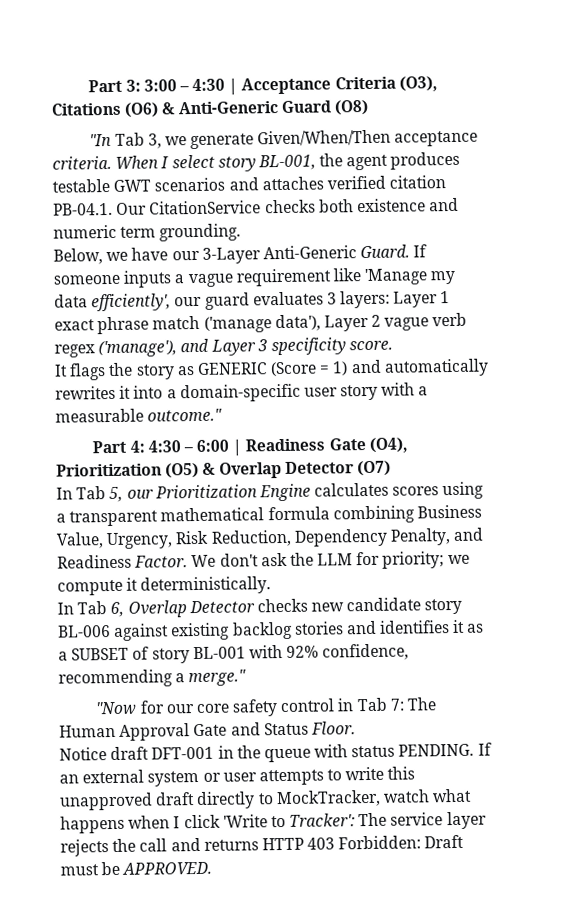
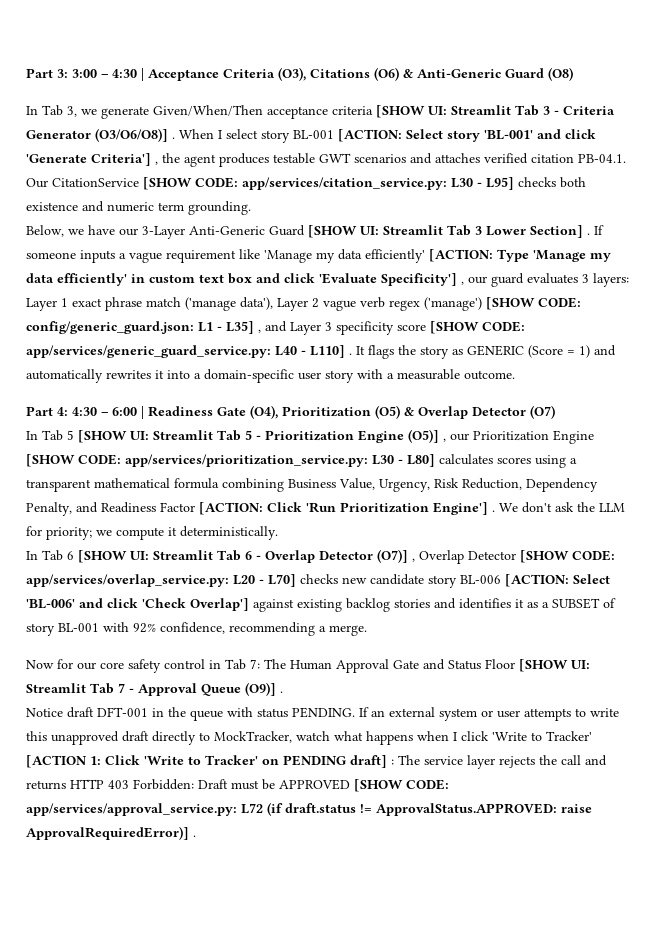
- "In Tab 3, we generate Given/When/Then acceptance criteria. When I select story BL-001, the agent produces testable GWT scenarios and attaches verified citation PB-04.1. Our CitationService checks both existence and numeric term grounding.
+ In Tab 3, we generate Given/When/Then acceptance criteria [SHOW UI: Streamlit Tab 3 - Criteria Generator (O3/O6/O8)] . When I select story BL-001 [ACTION: Select story 'BL-001' and click 'Generate Criteria'] , the agent produces testable GWT scenarios and attaches verified citation PB-04.1. Our CitationService [SHOW CODE: app/services/citation_service.py: L30 - L95] checks both existence and numeric term grounding.
- Below, we have our 3-Layer Anti-Generic Guard.
+ Below, we have our 3-Layer Anti-Generic Guard [SHOW UI: Streamlit Tab 3 Lower Section] .
- If someone inputs a vague requirement like 'Manage my data efficiently', our guard evaluates 3 layers: Layer 1 exact phrase match ('manage data'), Layer 2 vague verb regex ('manage'), and Layer 3 specificity score.
- It flags the story as GENERIC (Score = 1) and automatically rewrites it into a domain-specific user story with a measurable outcome."
+ If someone inputs a vague requirement like 'Manage my data efficiently' [ACTION: Type 'Manage my data efficiently' in custom text box and click 'Evaluate Specificity'] , our guard evaluates 3 layers: Layer 1 exact phrase match ('manage data'), Layer 2 vague verb regex ('manage') [SHOW CODE: config/generic_guard.json: L1 - L35] , and Layer 3 specificity score [SHOW CODE: app/services/generic_guard_service.py: L40 - L110] . It flags the story as GENERIC (Score = 1) and automatically rewrites it into a domain-specific user story with a measurable outcome.
- In Tab 5, our Prioritization Engine calculates scores using a transparent mathematical formula combining Business Value, Urgency, Risk Reduction, Dependency Penalty, and Readiness Factor.
+ In Tab 5 [SHOW UI: Streamlit Tab 5 - Prioritization Engine (O5)] , our Prioritization Engine [SHOW CODE: app/services/prioritization_service.py: L30 - L80] calculates scores using a transparent mathematical formula combining Business Value, Urgency, Risk Reduction, Dependency Penalty, and Readiness Factor [ACTION: Click 'Run Prioritization Engine'] .
- In Tab 6, Overlap Detector checks new candidate story BL-006 against existing backlog stories and identifies it as a SUBSET of story BL-001 with 92% confidence, recommending a merge."
- "Now for our core safety control in Tab 7: The Human Approval Gate and Status Floor.
+ In Tab 6 [SHOW UI: Streamlit Tab 6 - Overlap Detector (O7)] , Overlap Detector [SHOW CODE: app/services/overlap_service.py: L20 - L70] checks new candidate story BL-006 [ACTION: Select 'BL-006' and click 'Check Overlap'] against existing backlog stories and identifies it as a SUBSET of story BL-001 with 92% confidence, recommending a merge.
+ Now for our core safety control in Tab 7: The Human Approval Gate and Status Floor [SHOW UI: Streamlit Tab 7 - Approval Queue (O9)] .
- If an external system or user attempts to write this unapproved draft directly to MockTracker, watch what happens when I click 'Write to Tracker': The service layer rejects the call and returns HTTP 403 Forbidden: Draft must be APPROVED.
+ If an external system or user attempts to write this unapproved draft directly to MockTracker, watch what happens when I click 'Write to Tracker' [ACTION 1: Click 'Write to Tracker' on PENDING draft] : The service layer rejects the call and returns HTTP 403 Forbidden: Draft must be APPROVED [SHOW CODE: app/services/approval_service.py: L72 (if draft.status != ApprovalStatus.APPROVED: raise ApprovalRequiredError)] .

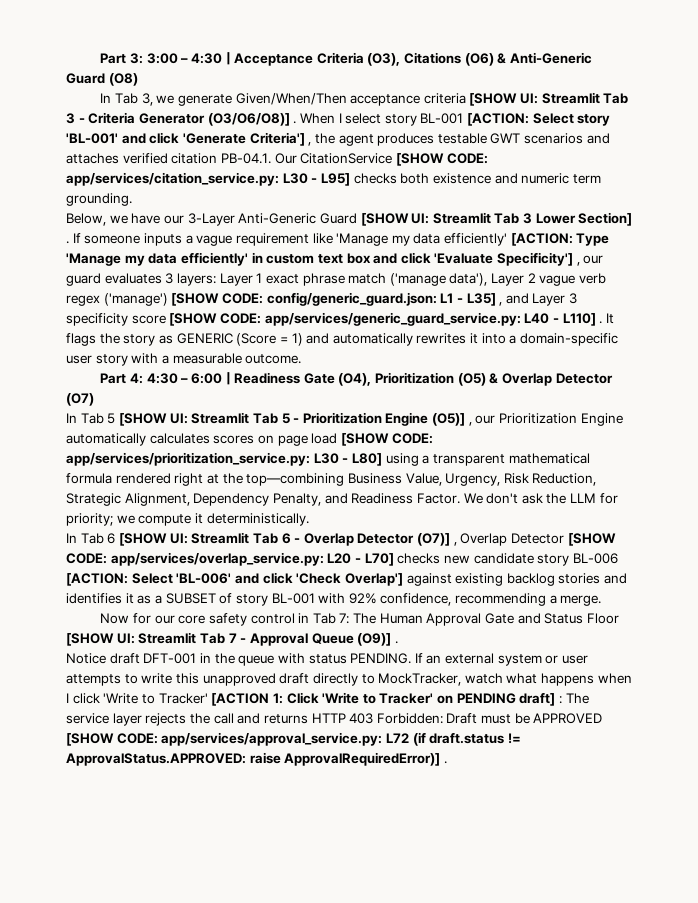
- In Tab 5 [SHOW UI: Streamlit Tab 5 - Prioritization Engine (O5)] , our Prioritization Engine [SHOW CODE: app/services/prioritization_service.py: L30 - L80] calculates scores using a transparent mathematical formula combining Business Value, Urgency, Risk Reduction, Dependency Penalty, and Readiness Factor [ACTION: Click 'Run Prioritization Engine'] .
+ In Tab 5 [SHOW UI: Streamlit Tab 5 - Prioritization Engine (O5)] , our Prioritization Engine automatically calculates scores on page load [SHOW CODE: app/services/prioritization_service.py: L30 - L80] using a transparent mathematical formula rendered right at the top—combining Business Value, Urgency, Risk Reduction, Strategic Alignment, Dependency Penalty, and Readiness Factor.

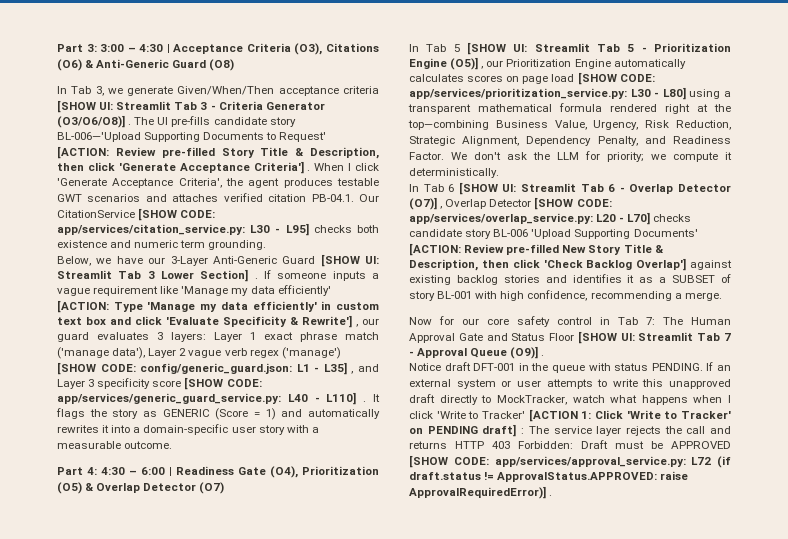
- When I select story BL-001 [ACTION: Select story 'BL-001' and click 'Generate Criteria'] , the agent produces testable GWT scenarios and attaches verified citation PB-04.1. Our CitationService [SHOW CODE: app/services/citation_service.py: L30 - L95] checks both existence and numeric term grounding.
+ The UI pre-fills candidate story BL-006—'Upload Supporting Documents to Request' [ACTION: Review pre-filled Story Title & Description, then click 'Generate Acceptance Criteria'] . When I click 'Generate Acceptance Criteria', the agent produces testable GWT scenarios and attaches verified citation PB-04.1. Our CitationService [SHOW CODE: app/services/citation_service.py: L30 - L95] checks both existence and numeric term grounding.
- Type 'Manage my data efficiently' in custom text box and click 'Evaluate Specificity'] , our guard evaluates 3 layers:
+ Type 'Manage my data efficiently' in custom text box and click 'Evaluate Specificity & Rewrite'] , our guard evaluates 3 layers:
- In Tab 6 [SHOW UI: Streamlit Tab 6 - Overlap Detector (O7)] , Overlap Detector [SHOW CODE: app/services/overlap_service.py: L20 - L70] checks new candidate story BL-006 [ACTION: Select 'BL-006' and click 'Check Overlap'] against existing backlog stories and identifies it as a SUBSET of story BL-001 with 92% confidence, recommending a merge.
+ In Tab 6 [SHOW UI: Streamlit Tab 6 - Overlap Detector (O7)] , Overlap Detector [SHOW CODE: app/services/overlap_service.py: L20 - L70] checks candidate story BL-006 'Upload Supporting Documents' [ACTION: Review pre-filled New Story Title & Description, then click 'Check Backlog Overlap'] against existing backlog stories and identifies it as a SUBSET of story BL-001 with high confidence, recommending a merge.

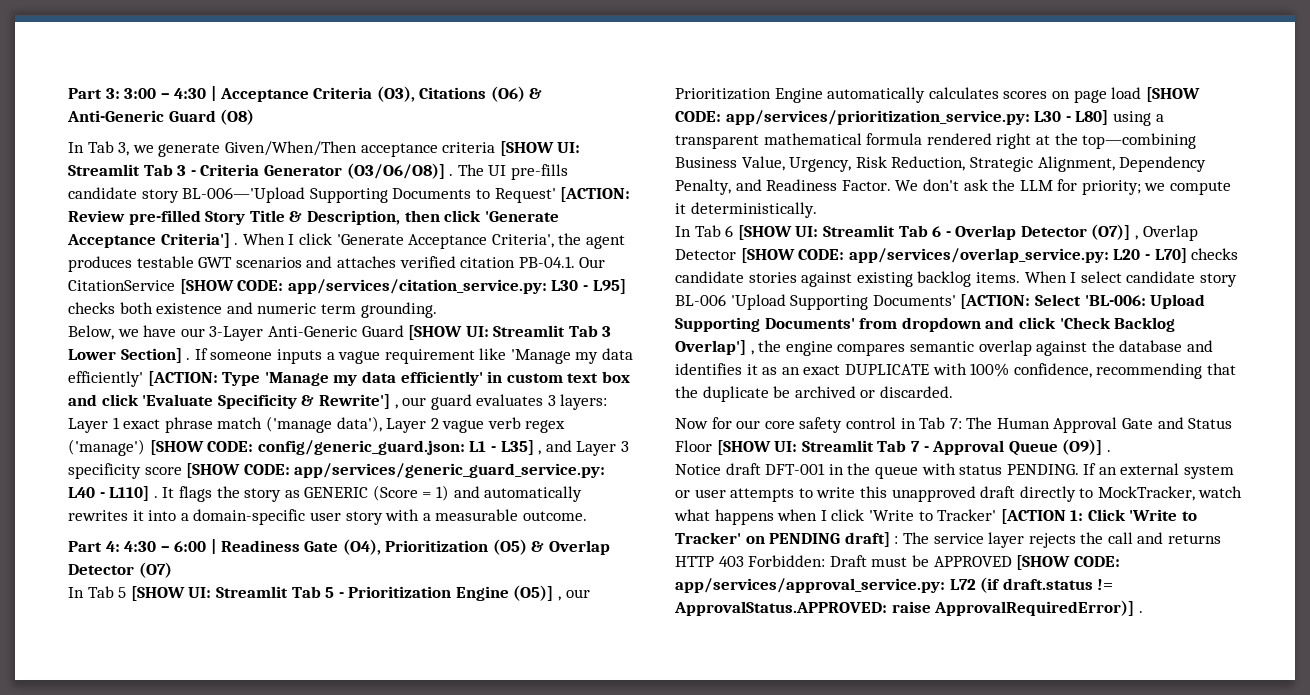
- In Tab 6 [SHOW UI: Streamlit Tab 6 - Overlap Detector (O7)] , Overlap Detector [SHOW CODE: app/services/overlap_service.py: L20 - L70] checks candidate story BL-006 'Upload Supporting Documents' [ACTION: Review pre-filled New Story Title & Description, then click 'Check Backlog Overlap'] against existing backlog stories and identifies it as a SUBSET of story BL-001 with high confidence, recommending a merge.
+ In Tab 6 [SHOW UI: Streamlit Tab 6 - Overlap Detector (O7)] , Overlap Detector [SHOW CODE: app/services/overlap_service.py: L20 - L70] checks candidate stories against existing backlog items. When I select candidate story BL-006 'Upload Supporting Documents' [ACTION: Select 'BL-006: Upload Supporting Documents' from dropdown and click 'Check Backlog Overlap'] , the engine compares semantic overlap against the database and identifies it as an exact DUPLICATE with 100% confidence, recommending that the duplicate be archived or discarded.

